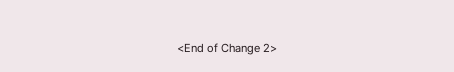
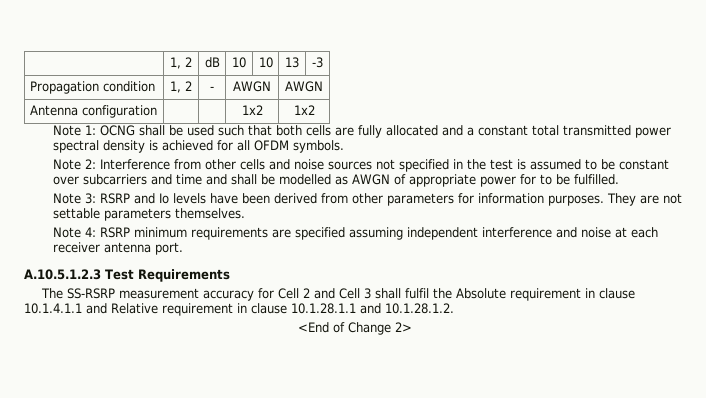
+ | 1, 2 | dB | 10 | 10 | 13 | -3
+ Propagation condition | 1, 2 | - | AWGN | AWGN
+ Antenna configuration | | | 1x2 | 1x2
+ Note 1: OCNG shall be used such that both cells are fully allocated and a constant total transmitted power spectral density is achieved for all OFDM symbols.
+ Note 2: Interference from other cells and noise sources not specified in the test is assumed to be constant over subcarriers and time and shall be modelled as AWGN of appropriate power for to be fulfilled.
+ Note 3: RSRP and Io levels have been derived from other parameters for information purposes. They are not settable parameters themselves.
+ Note 4: RSRP minimum requirements are specified assuming independent interference and noise at each receiver antenna port.
+ A.10.5.1.2.3 Test Requirements
+ The SS-RSRP measurement accuracy for Cell 2 and Cell 3 shall fulfil the Absolute requirement in clause 10.1.4.1.1 and Relative requirement in clause 10.1.28.1.1 and 10.1.28.1.2.

